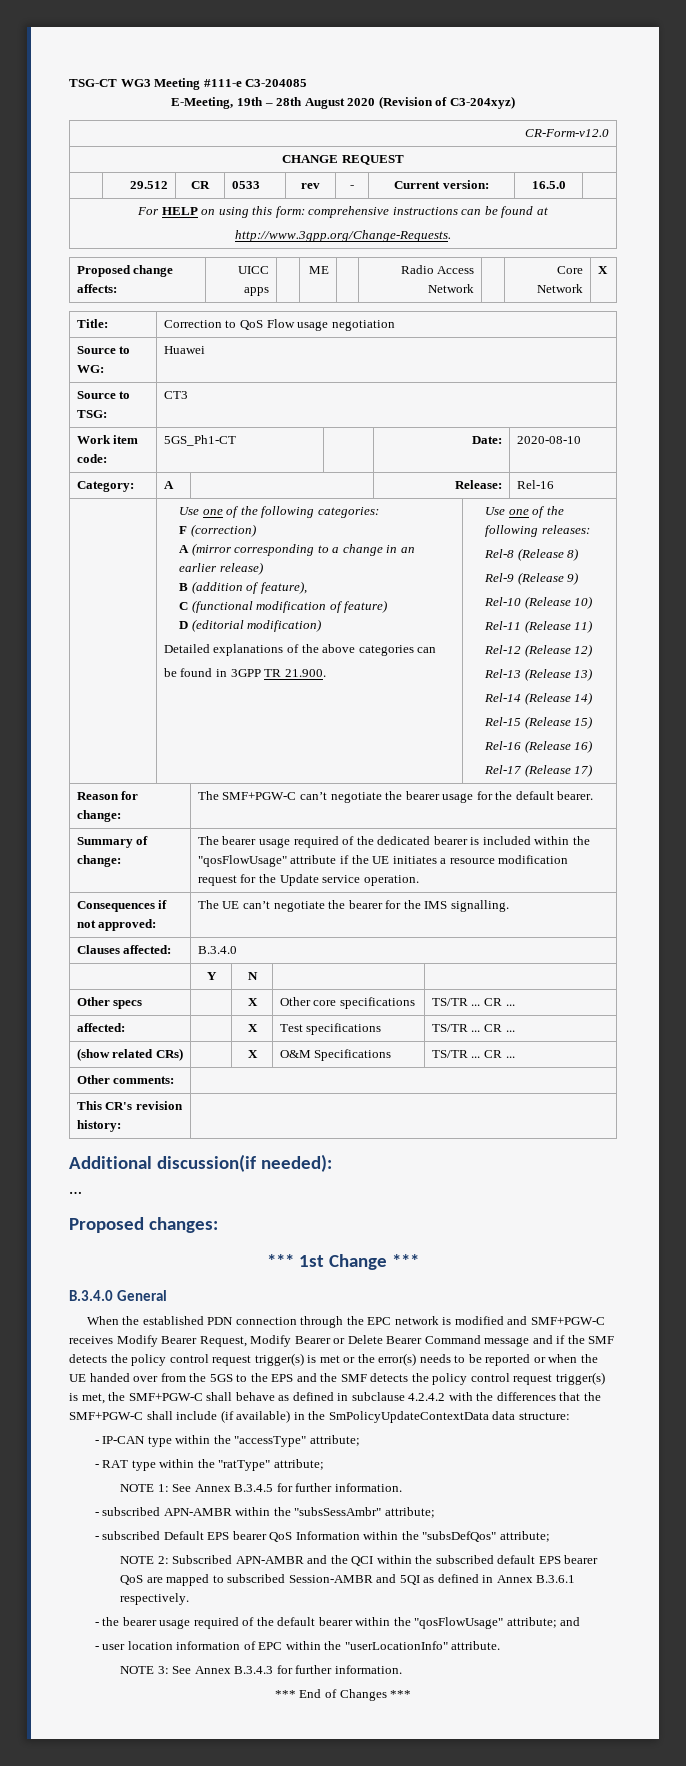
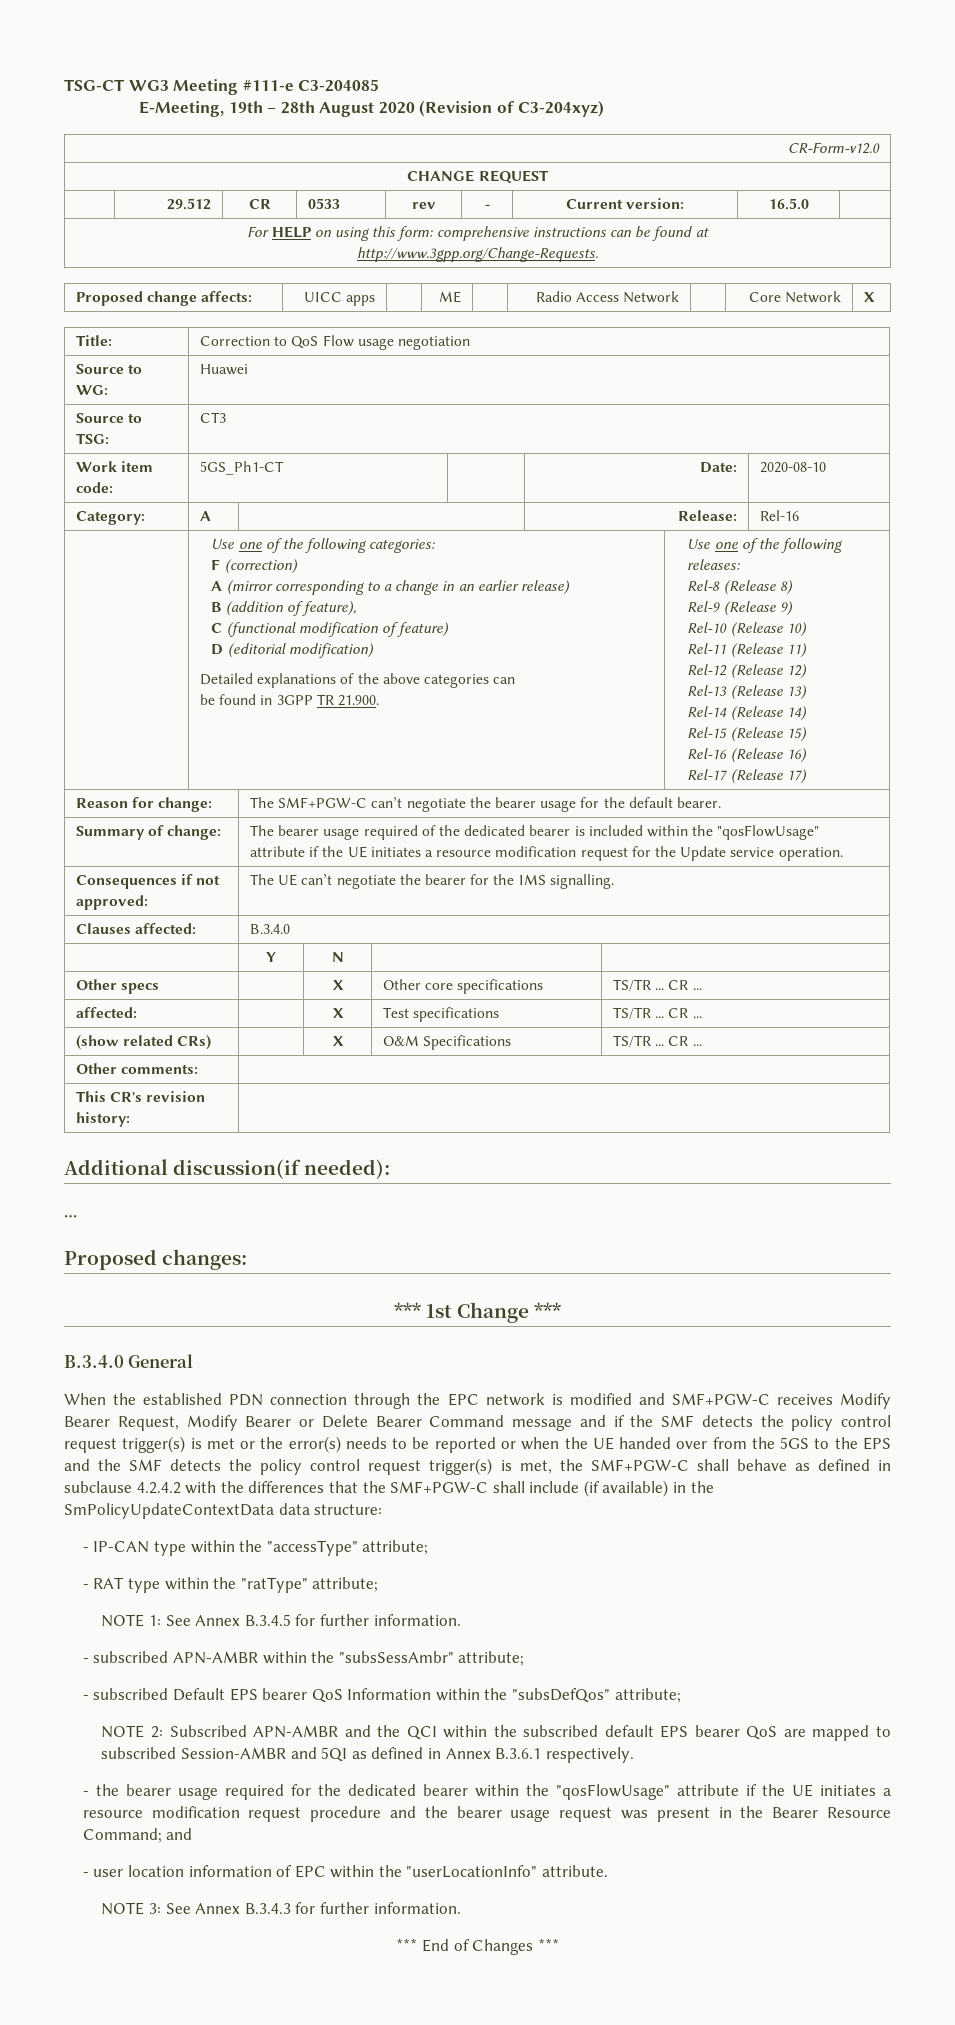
- - the bearer usage required of the default bearer within the "qosFlowUsage" attribute; and
+ - the bearer usage required for the dedicated bearer within the "qosFlowUsage" attribute if the UE initiates a resource modification request procedure and the bearer usage request was present in the Bearer Resource Command; and

